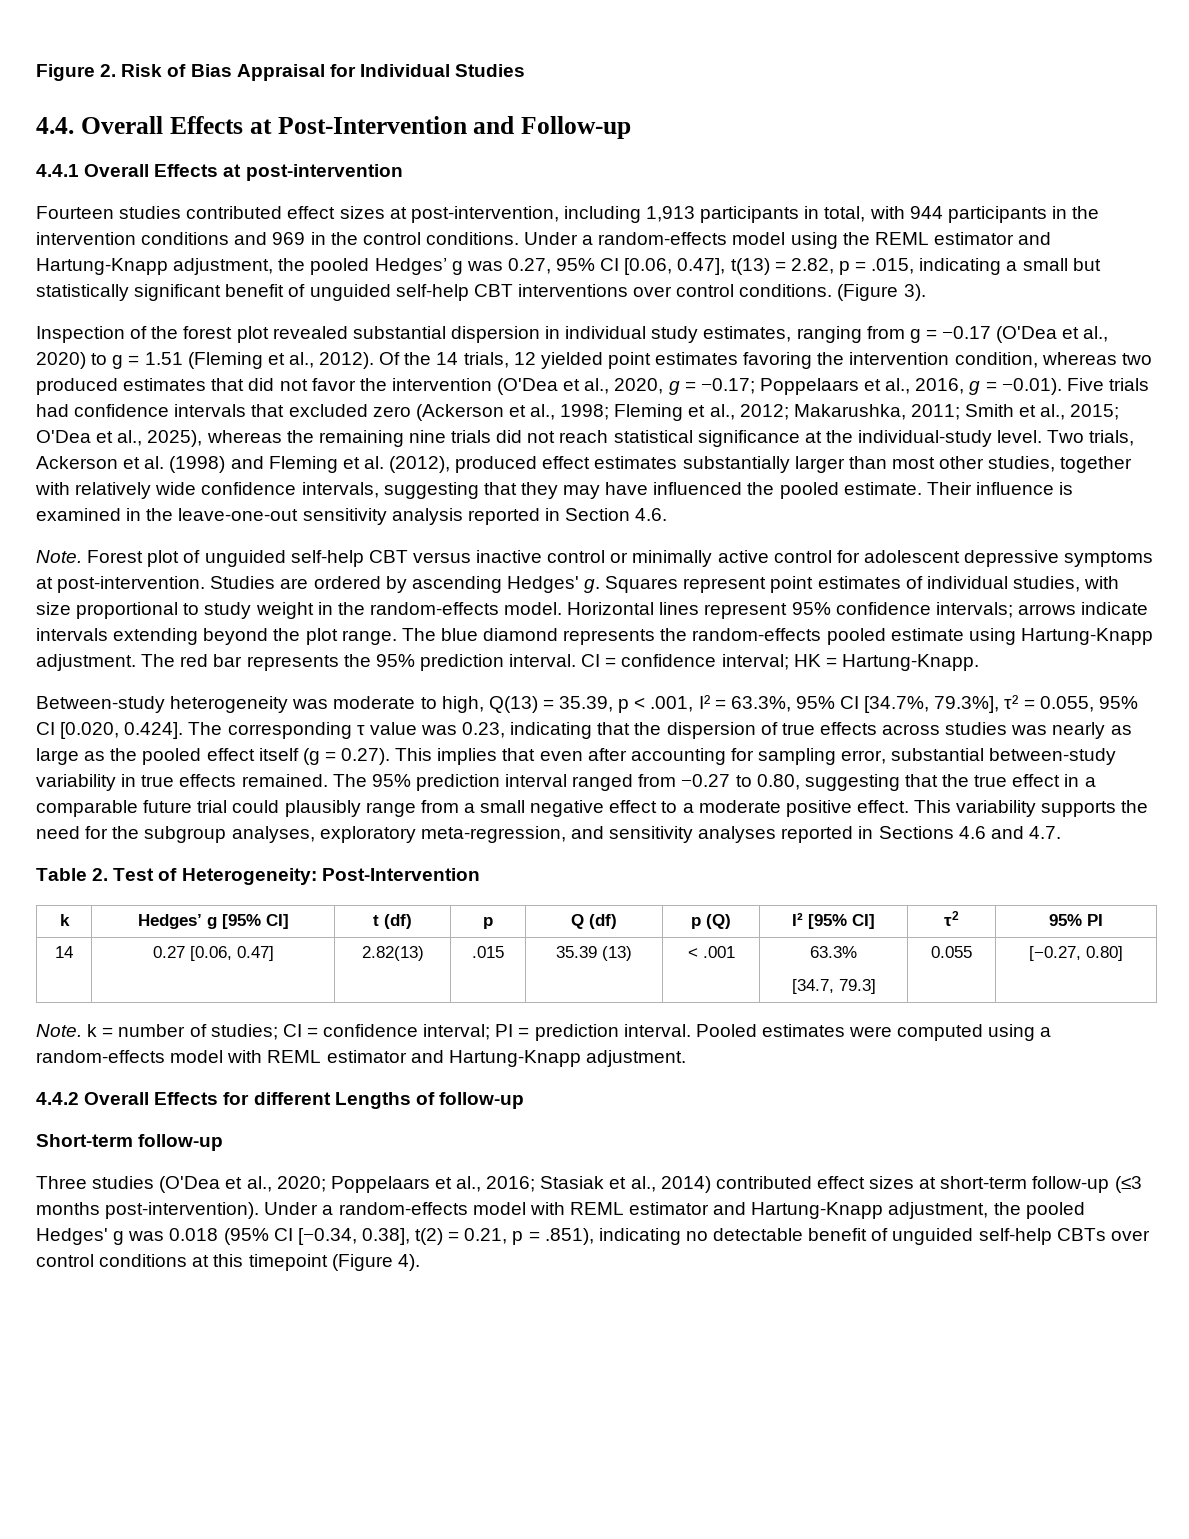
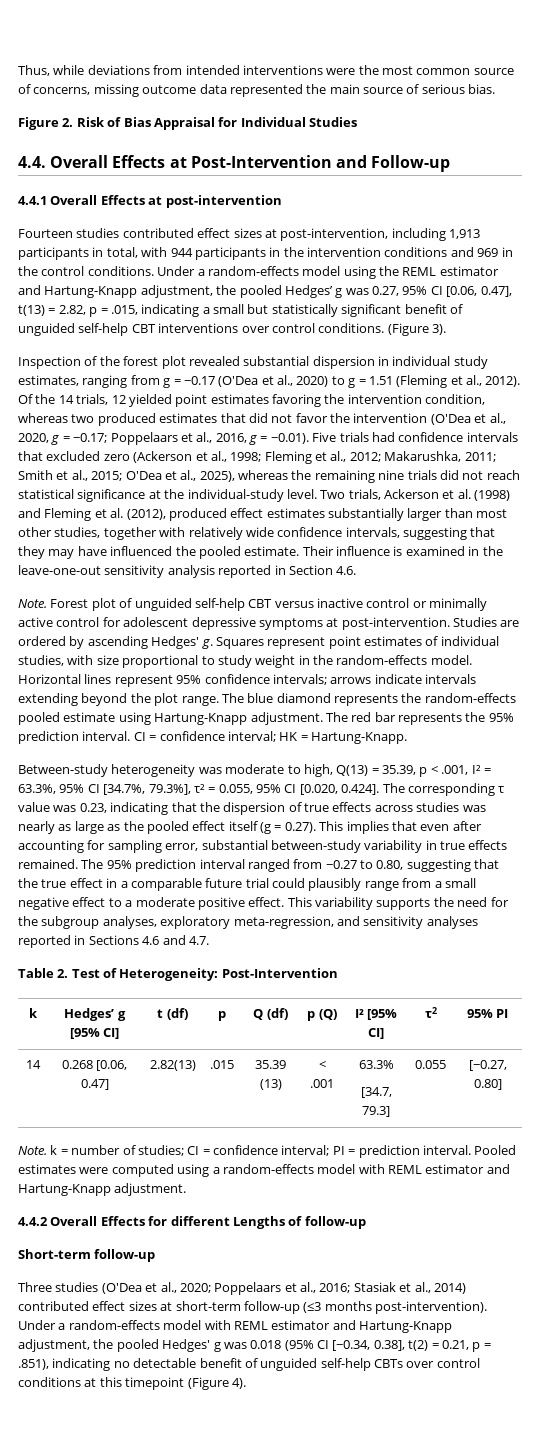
+ Thus, while deviations from intended interventions were the most common source of concerns, missing outcome data represented the main source of serious bias.
- 14 | 0.27 [0.06, 0.47] | 2.82(13) | .015 | 35.39 (13) | < .001 | 63.3%
+ 14 | 0.268 [0.06, 0.47] | 2.82(13) | .015 | 35.39 (13) | < .001 | 63.3%

